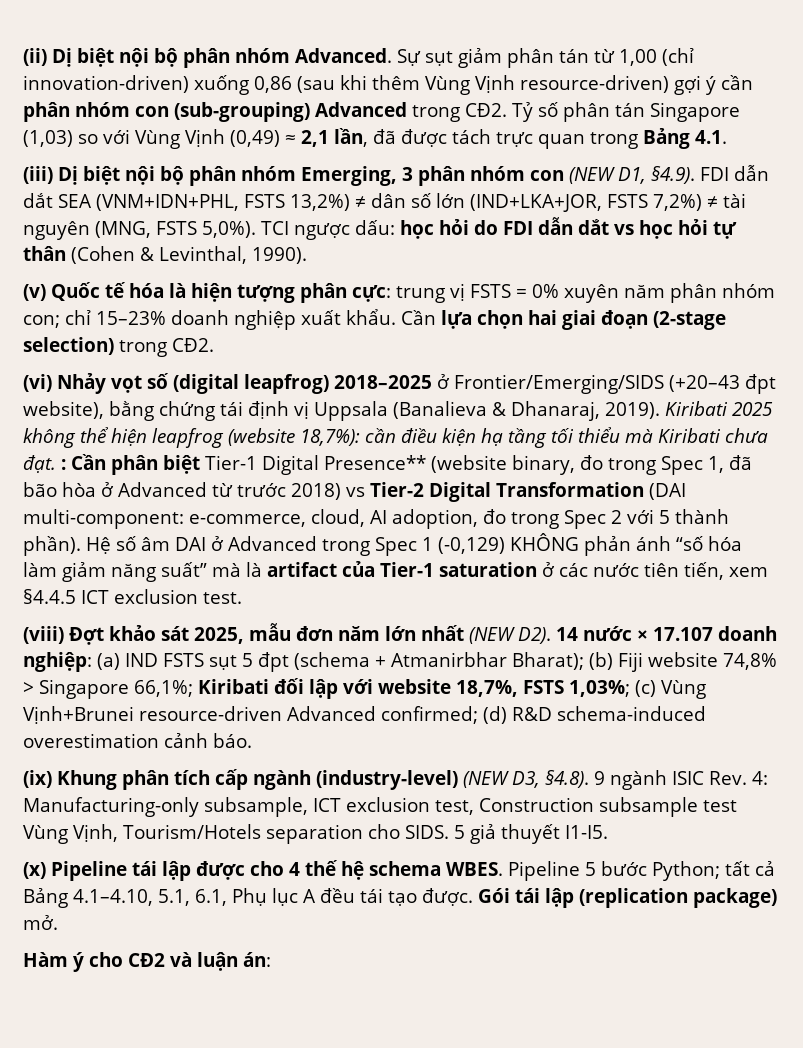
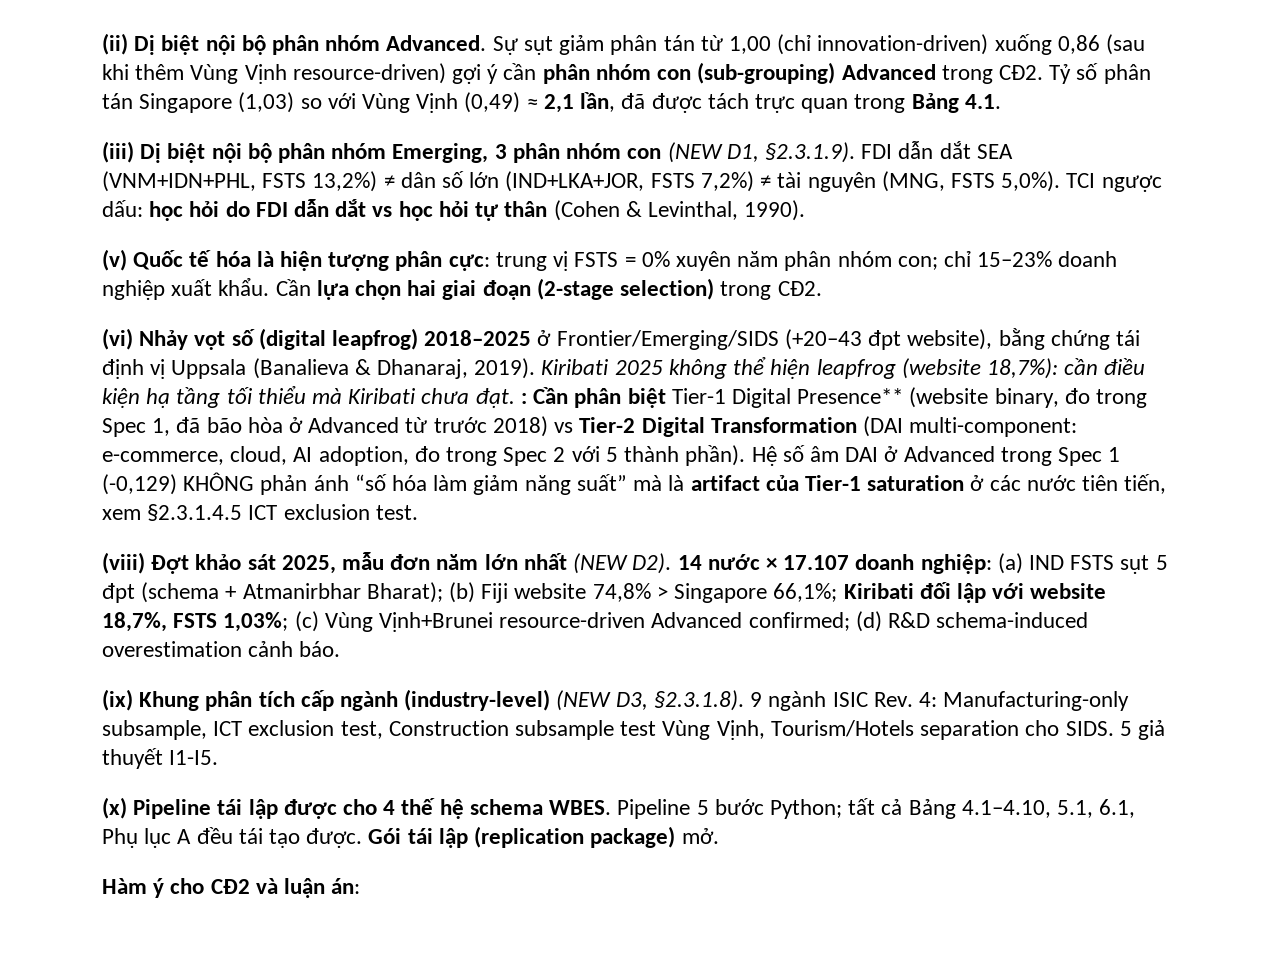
- (iii) Dị biệt nội bộ phân nhóm Emerging, 3 phân nhóm con (NEW D1, §4.9). FDI dẫn dắt SEA (VNM+IDN+PHL, FSTS 13,2%) ≠ dân số lớn (IND+LKA+JOR, FSTS 7,2%) ≠ tài nguyên (MNG, FSTS 5,0%).
+ (iii) Dị biệt nội bộ phân nhóm Emerging, 3 phân nhóm con (NEW D1, §2.3.1.9). FDI dẫn dắt SEA (VNM+IDN+PHL, FSTS 13,2%) ≠ dân số lớn (IND+LKA+JOR, FSTS 7,2%) ≠ tài nguyên (MNG, FSTS 5,0%).
- Hệ số âm DAI ở Advanced trong Spec 1 (-0,129) KHÔNG phản ánh “số hóa làm giảm năng suất” mà là artifact của Tier-1 saturation ở các nước tiên tiến, xem §4.4.5 ICT exclusion test.
+ Hệ số âm DAI ở Advanced trong Spec 1 (-0,129) KHÔNG phản ánh “số hóa làm giảm năng suất” mà là artifact của Tier-1 saturation ở các nước tiên tiến, xem §2.3.1.4.5 ICT exclusion test.
- (ix) Khung phân tích cấp ngành (industry-level) (NEW D3, §4.8). 9 ngành ISIC Rev. 4: Manufacturing-only subsample, ICT exclusion test, Construction subsample test Vùng Vịnh, Tourism/Hotels separation cho SIDS.
+ (ix) Khung phân tích cấp ngành (industry-level) (NEW D3, §2.3.1.8). 9 ngành ISIC Rev. 4: Manufacturing-only subsample, ICT exclusion test, Construction subsample test Vùng Vịnh, Tourism/Hotels separation cho SIDS.

